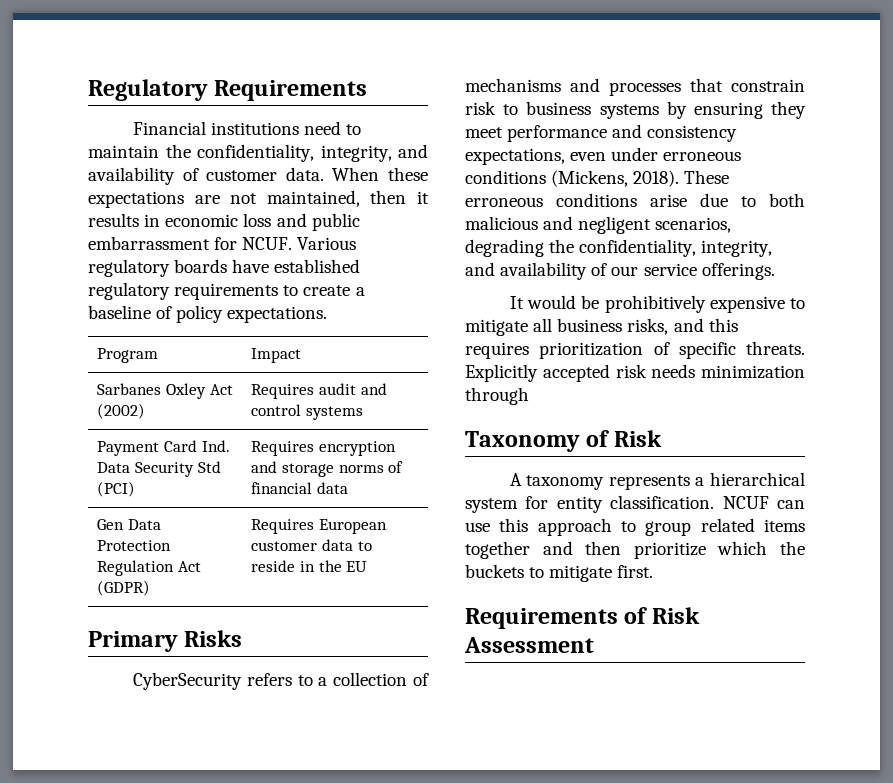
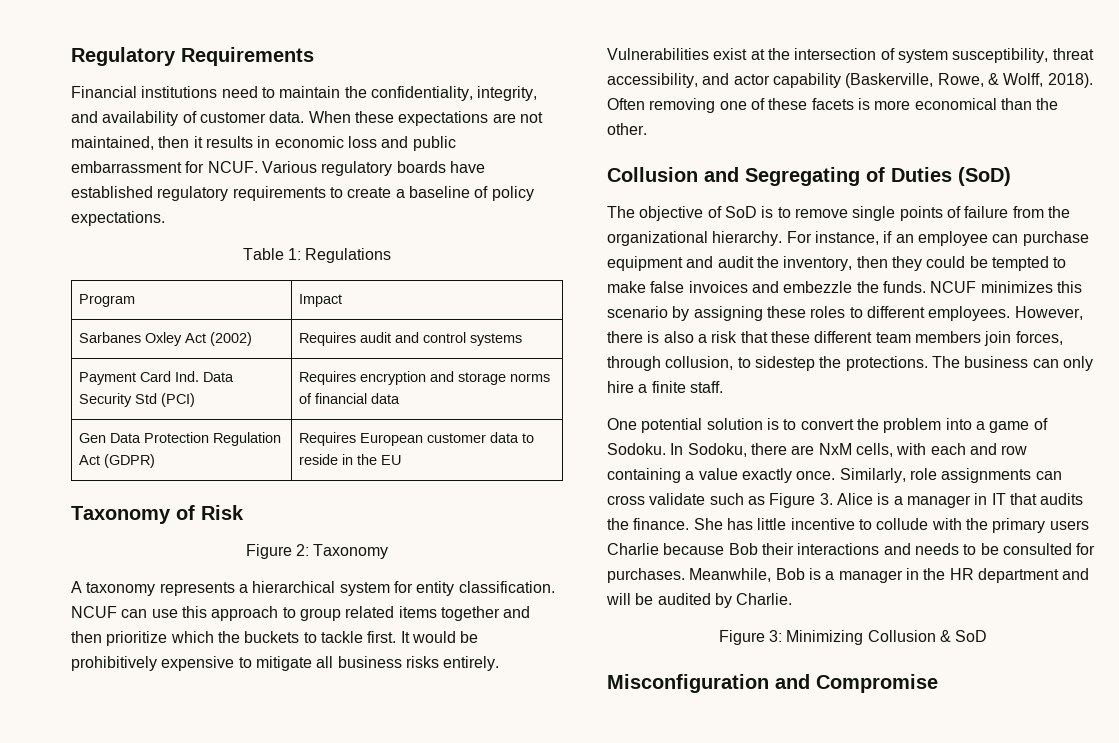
+ Table 1: Regulations
- Primary Risks
- CyberSecurity refers to a collection of mechanisms and processes that constrain risk to business systems by ensuring they meet performance and consistency expectations, even under erroneous conditions (Mickens, 2018). These erroneous conditions arise due to both malicious and negligent scenarios, degrading the confidentiality, integrity, and availability of our service offerings.
- It would be prohibitively expensive to mitigate all business risks, and this requires prioritization of specific threats. Explicitly accepted risk needs minimization through
+ Figure 2: Taxonomy
- NCUF can use this approach to group related items together and then prioritize which the buckets to mitigate first.
- Requirements of Risk Assessment
+ NCUF can use this approach to group related items together and then prioritize which the buckets to tackle first. It would be prohibitively expensive to mitigate all business risks entirely. Vulnerabilities exist at the intersection of system susceptibility, threat accessibility, and actor capability (Baskerville, Rowe, & Wolff, 2018). Often removing one of these facets is more economical than the other.
+ Collusion and Segregating of Duties (SoD)
+ The objective of SoD is to remove single points of failure from the organizational hierarchy. For instance, if an employee can purchase equipment and audit the inventory, then they could be tempted to make false invoices and embezzle the funds. NCUF minimizes this scenario by assigning these roles to different employees. However, there is also a risk that these different team members join forces, through collusion, to sidestep the protections. The business can only hire a finite staff.
+ One potential solution is to convert the problem into a game of Sodoku. In Sodoku, there are NxM cells, with each and row containing a value exactly once. Similarly, role assignments can cross validate such as Figure 3. Alice is a manager in IT that audits the finance. She has little incentive to collude with the primary users Charlie because Bob their interactions and needs to be consulted for purchases. Meanwhile, Bob is a manager in the HR department and will be audited by Charlie.
+ Figure 3: Minimizing Collusion & SoD
+ Misconfiguration and Compromise

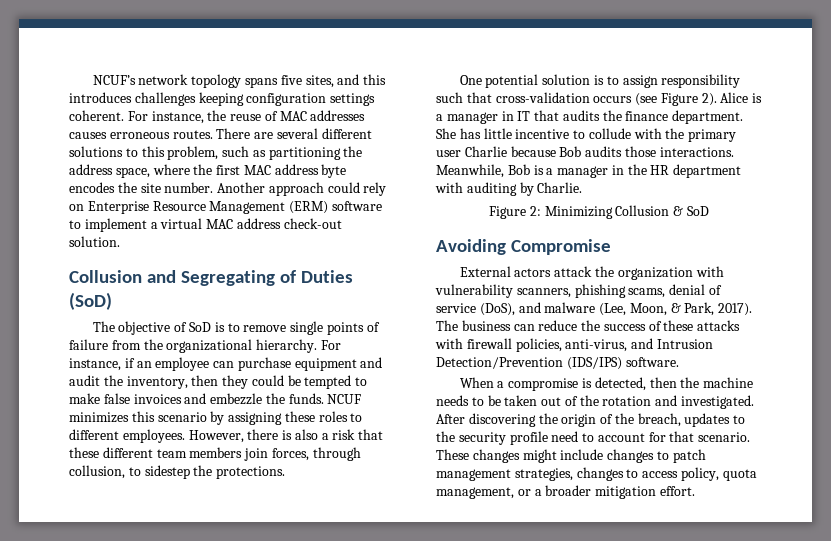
- Regulatory Requirements
- Financial institutions need to maintain the confidentiality, integrity, and availability of customer data. When these expectations are not maintained, then it results in economic loss and public embarrassment for NCUF. Various regulatory boards have established regulatory requirements to create a baseline of policy expectations.
- Table 1: Regulations
- Program | Impact
- Sarbanes Oxley Act (2002) | Requires audit and control systems
- Payment Card Ind. Data Security Std (PCI) | Requires encryption and storage norms of financial data
- Gen Data Protection Regulation Act (GDPR) | Requires European customer data to reside in the EU
- Taxonomy of Risk
- Figure 2: Taxonomy
- A taxonomy represents a hierarchical system for entity classification. NCUF can use this approach to group related items together and then prioritize which the buckets to tackle first. It would be prohibitively expensive to mitigate all business risks entirely. Vulnerabilities exist at the intersection of system susceptibility, threat accessibility, and actor capability (Baskerville, Rowe, & Wolff, 2018). Often removing one of these facets is more economical than the other.
+ NCUF’s network topology spans five sites, and this introduces challenges keeping configuration settings coherent. For instance, the reuse of MAC addresses causes erroneous routes. There are several different solutions to this problem, such as partitioning the address space, where the first MAC address byte encodes the site number. Another approach could rely on Enterprise Resource Management (ERM) software to implement a virtual MAC address check-out solution.
- The business can only hire a finite staff.
- One potential solution is to convert the problem into a game of Sodoku. In Sodoku, there are NxM cells, with each and row containing a value exactly once. Similarly, role assignments can cross validate such as Figure 3. Alice is a manager in IT that audits the finance.
+ One potential solution is to assign responsibility such that cross-validation occurs (see Figure 2). Alice is a manager in IT that audits the finance department.
- She has little incentive to collude with the primary users Charlie because Bob their interactions and needs to be consulted for purchases.
+ She has little incentive to collude with the primary user Charlie because Bob audits those interactions.
- Meanwhile, Bob is a manager in the HR department and will be audited by Charlie.
+ Meanwhile, Bob is a manager in the HR department with auditing by Charlie.
- Figure 3: Minimizing Collusion & SoD
+ Figure 2: Minimizing Collusion & SoD
- Misconfiguration and Compromise
+ Avoiding Compromise
+ External actors attack the organization with vulnerability scanners, phishing scams, denial of service (DoS), and malware (Lee, Moon, & Park, 2017). The business can reduce the success of these attacks with firewall policies, anti-virus, and Intrusion Detection/Prevention (IDS/IPS) software.
+ When a compromise is detected, then the machine needs to be taken out of the rotation and investigated. After discovering the origin of the breach, updates to the security profile need to account for that scenario. These changes might include changes to patch management strategies, changes to access policy, quota management, or a broader mitigation effort.

